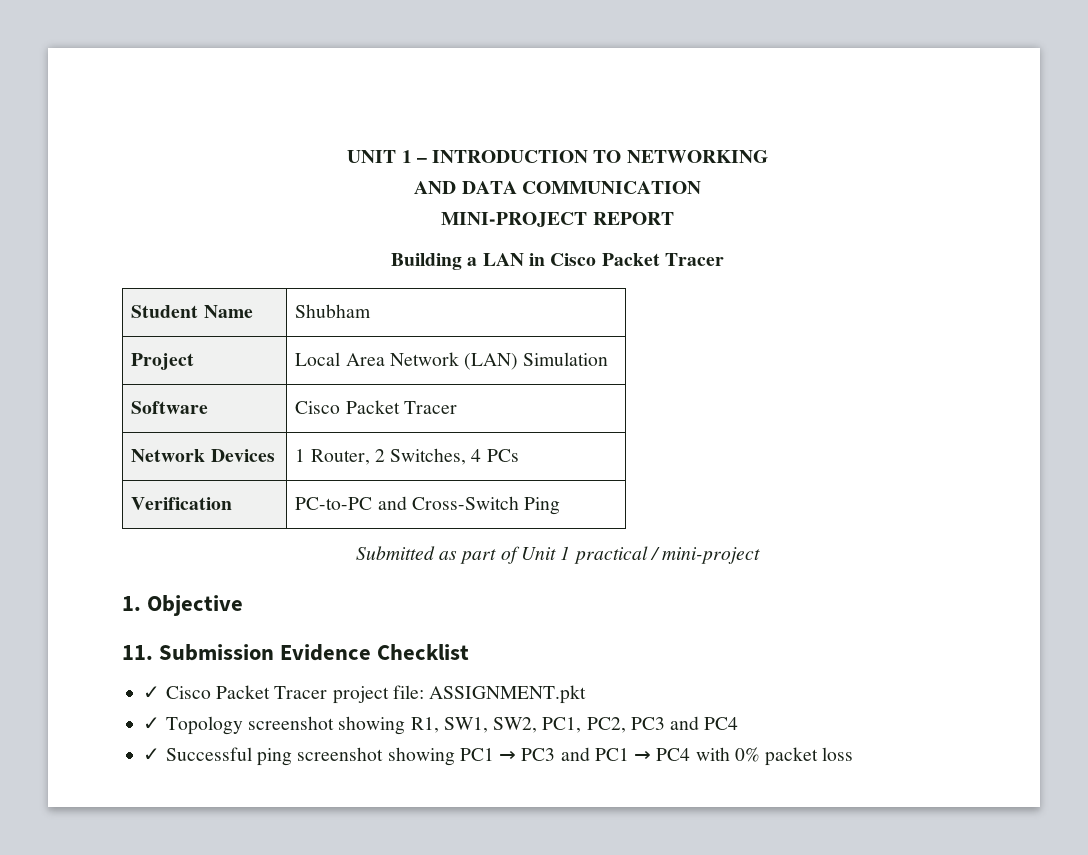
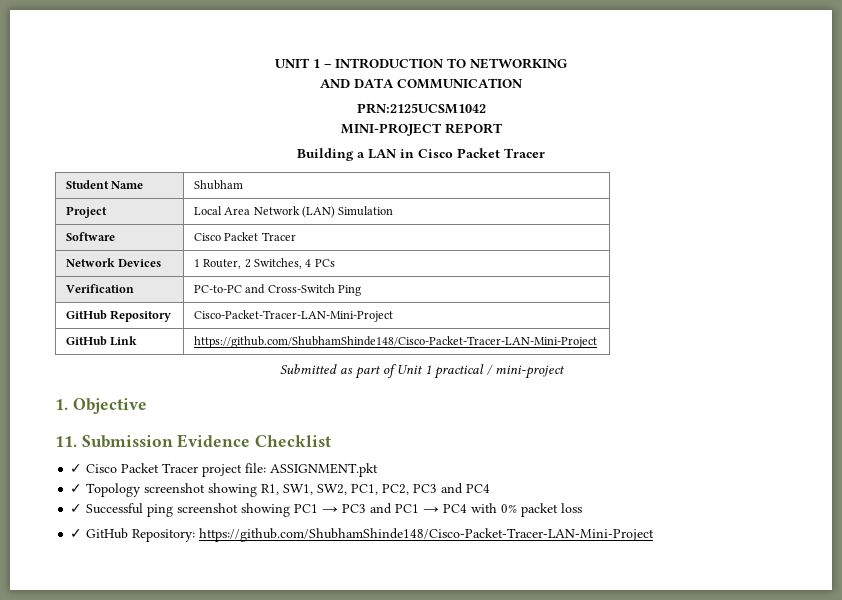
+ PRN:2125UCSM1042
+ GitHub Repository | Cisco-Packet-Tracer-LAN-Mini-Project
+ GitHub Link | https://github.com/ShubhamShinde148/Cisco-Packet-Tracer-LAN-Mini-Project
+ ✓ GitHub Repository: https://github.com/ShubhamShinde148/Cisco-Packet-Tracer-LAN-Mini-Project

